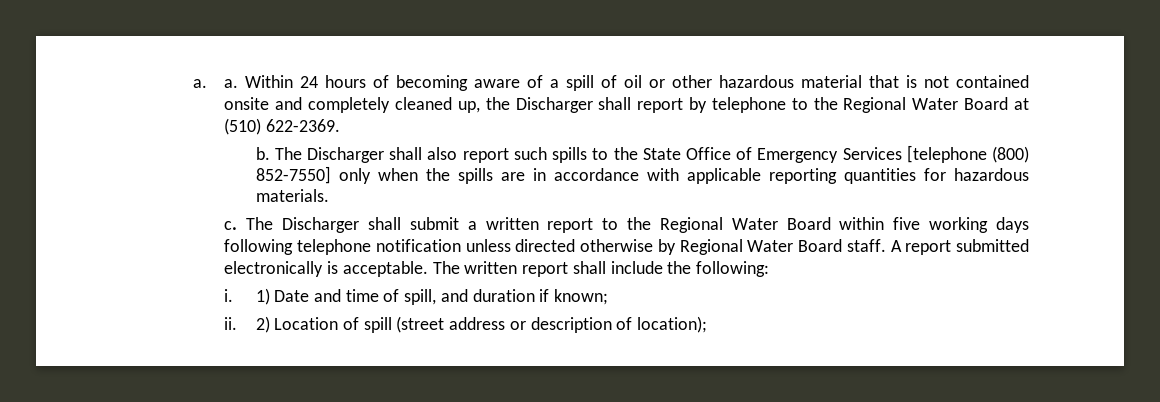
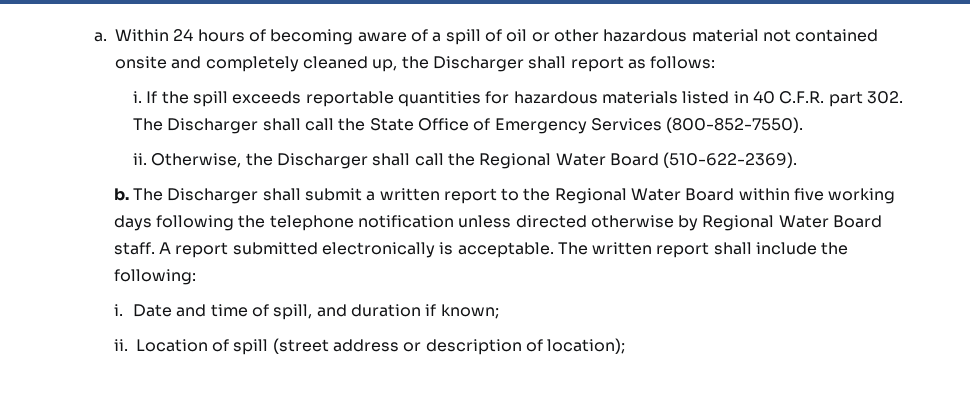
- a. a.
+ a.
- Within 24 hours of becoming aware of a spill of oil or other hazardous material that is not contained onsite and completely cleaned up, the Discharger shall report by telephone to the Regional Water Board at (510) 622-2369.
- b. The Discharger shall also report such spills to the State Office of Emergency Services [telephone (800) 852-7550] only when the spills are in accordance with applicable reporting quantities for hazardous materials.
- c.
+ Within 24 hours of becoming aware of a spill of oil or other hazardous material not contained onsite and completely cleaned up, the Discharger shall report as follows:
+ i. If the spill exceeds reportable quantities for hazardous materials listed in 40 C.F.R. part 302. The Discharger shall call the State Office of Emergency Services (800-852-7550).
+ ii. Otherwise, the Discharger shall call the Regional Water Board (510-622-2369).
+ b.
- The Discharger shall submit a written report to the Regional Water Board within five working days following telephone notification unless directed otherwise by Regional Water Board staff.
+ The Discharger shall submit a written report to the Regional Water Board within five working days following the telephone notification unless directed otherwise by Regional Water Board staff.
- 1) Date and time of spill, and duration if known;
+ Date and time of spill, and duration if known;
- 2) Location of spill (street address or description of location);
+ Location of spill (street address or description of location);

